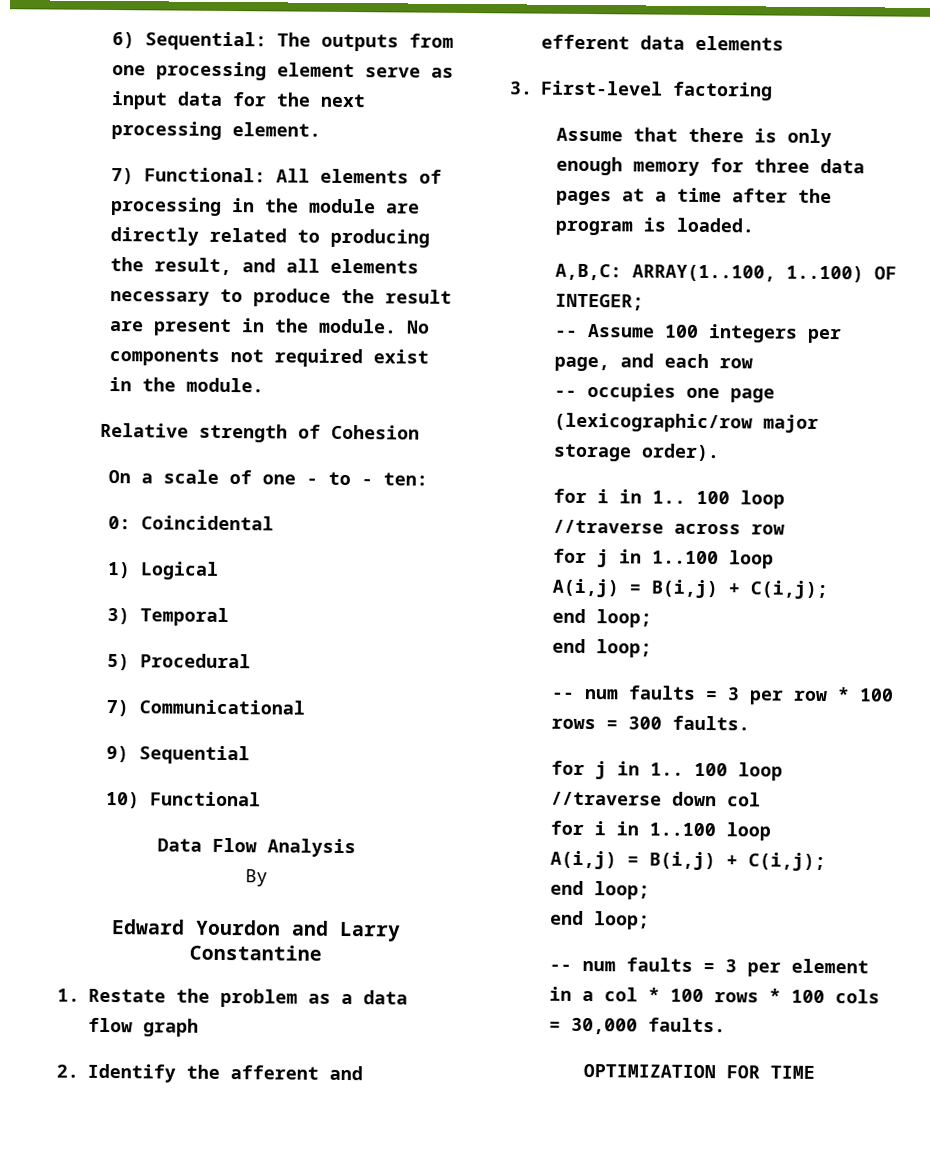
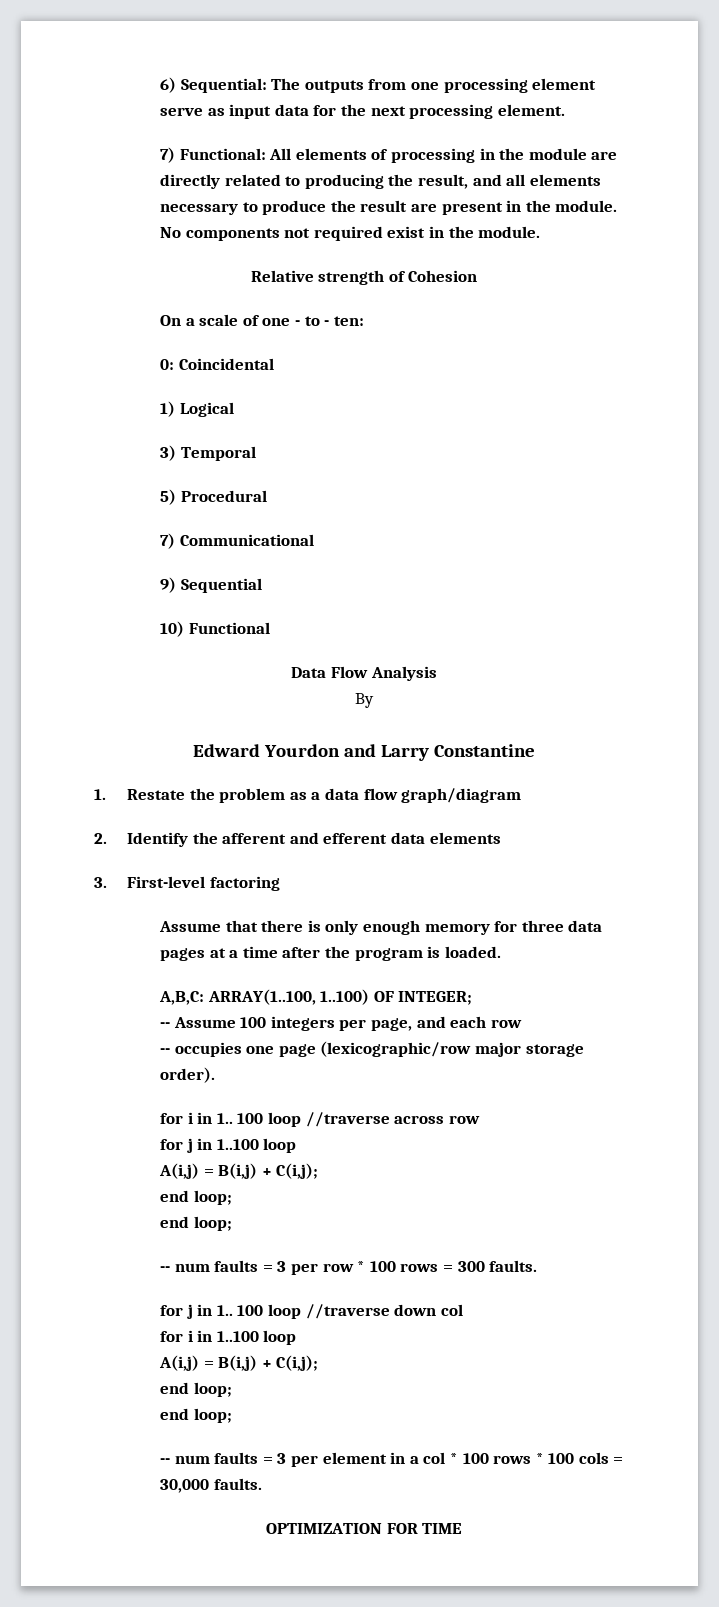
- 1. Restate the problem as a data flow graph
+ 1. Restate the problem as a data flow graph/diagram

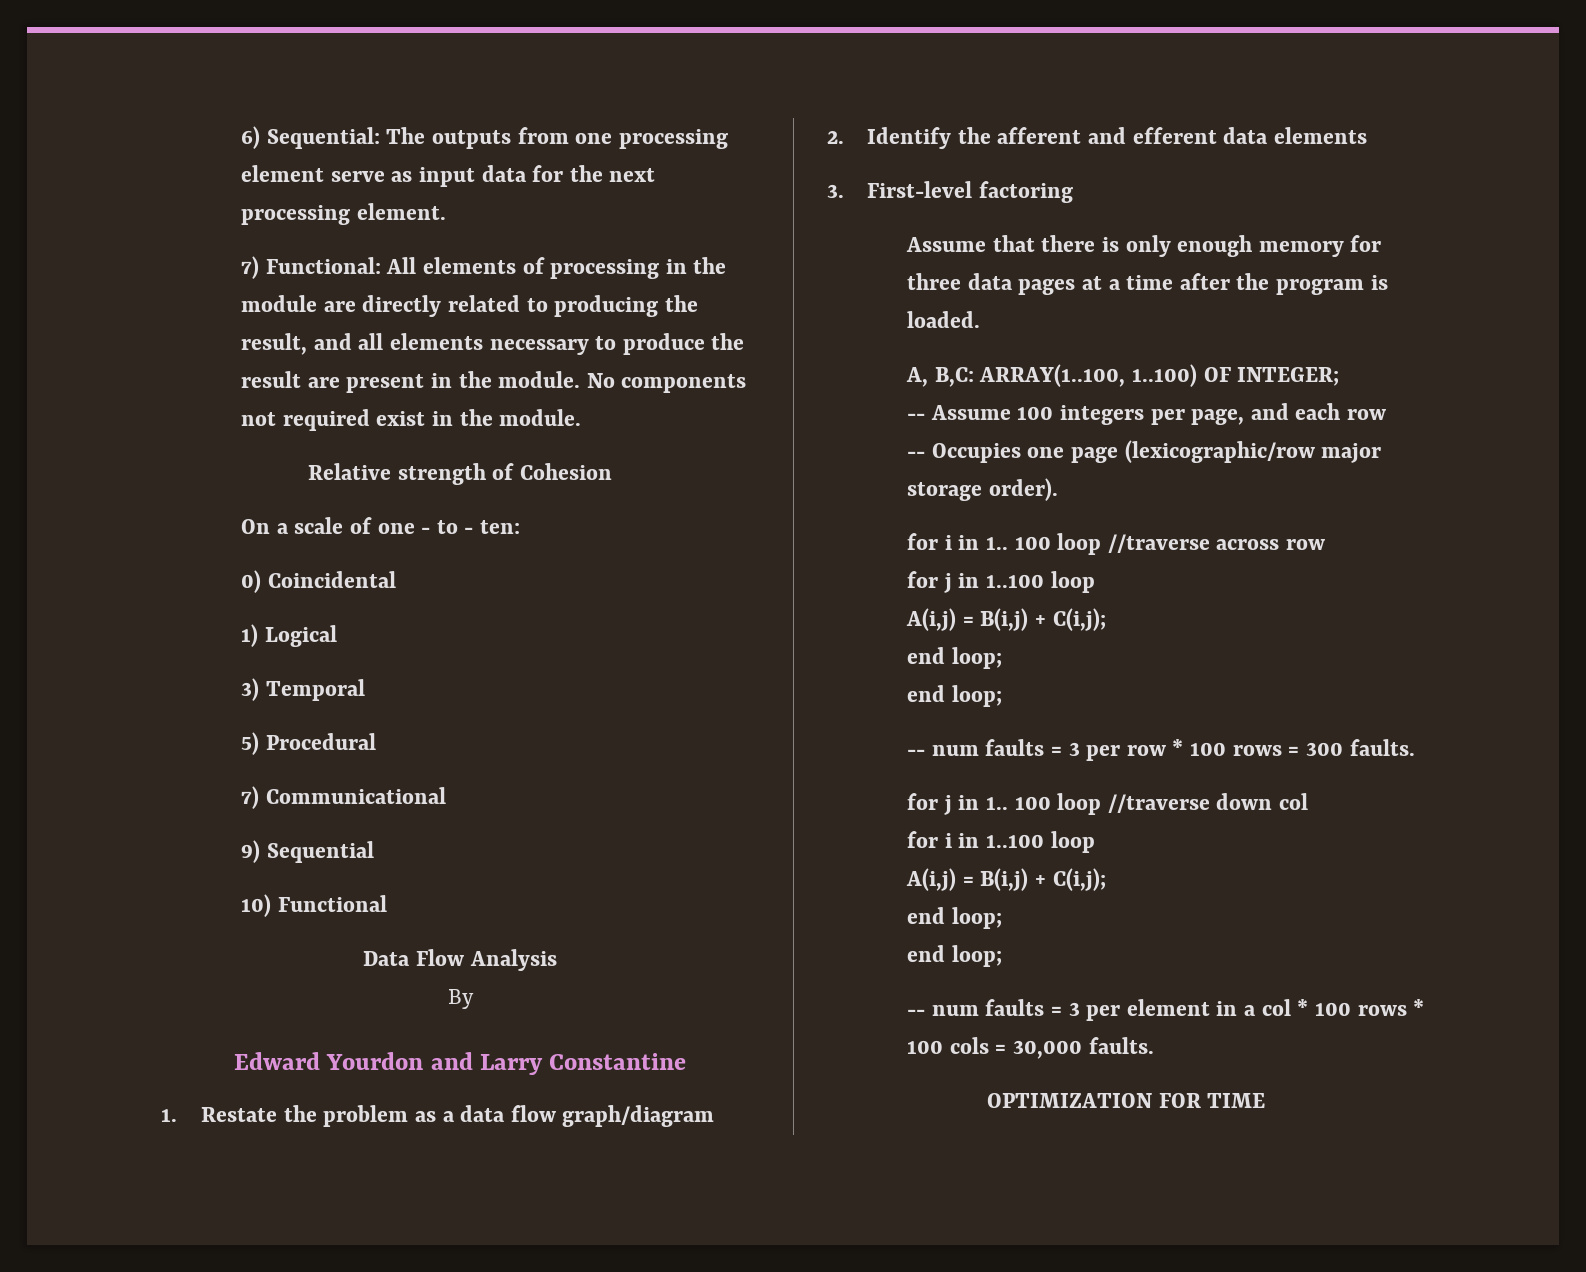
- 0: Coincidental
+ 0) Coincidental
- A,B,C: ARRAY(1..100, 1..100) OF INTEGER;
+ A, B,C: ARRAY(1..100, 1..100) OF INTEGER;
- -- occupies one page (lexicographic/row major storage order).
+ -- Occupies one page (lexicographic/row major storage order).

